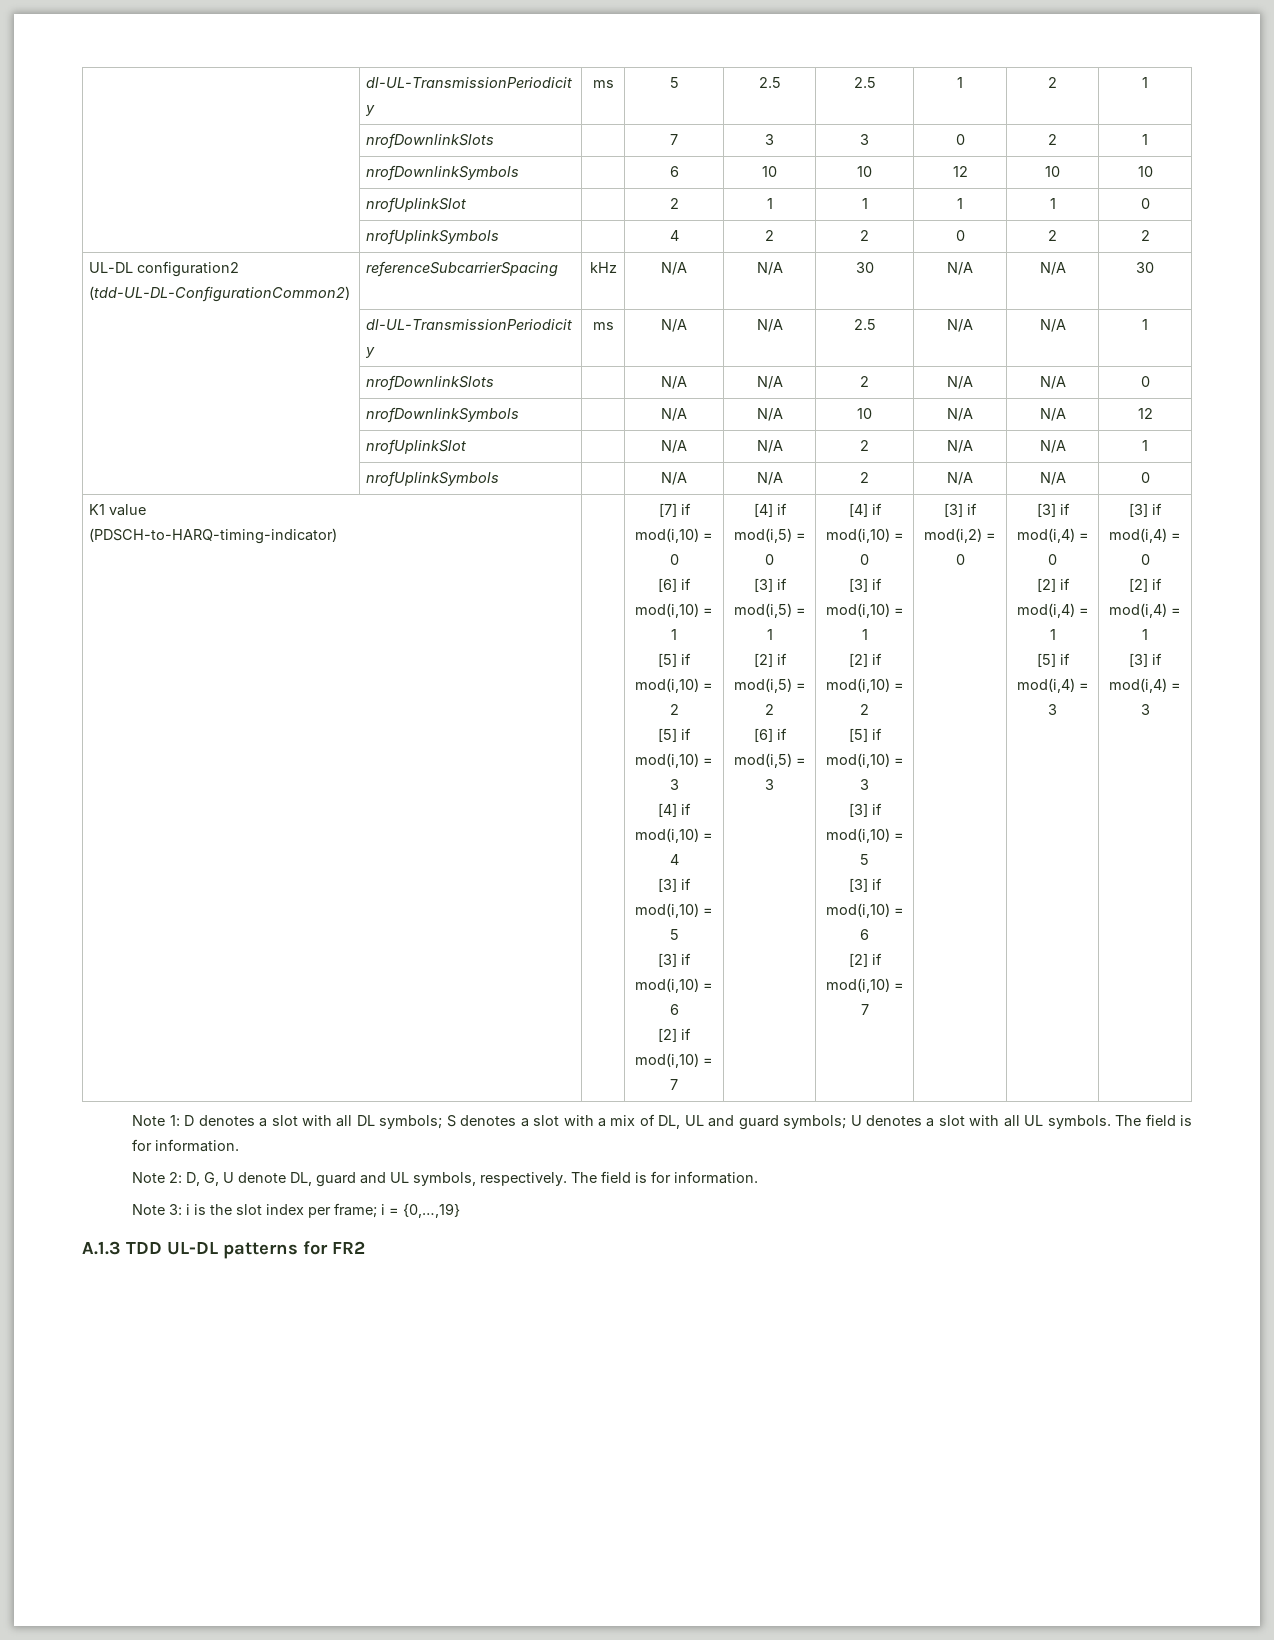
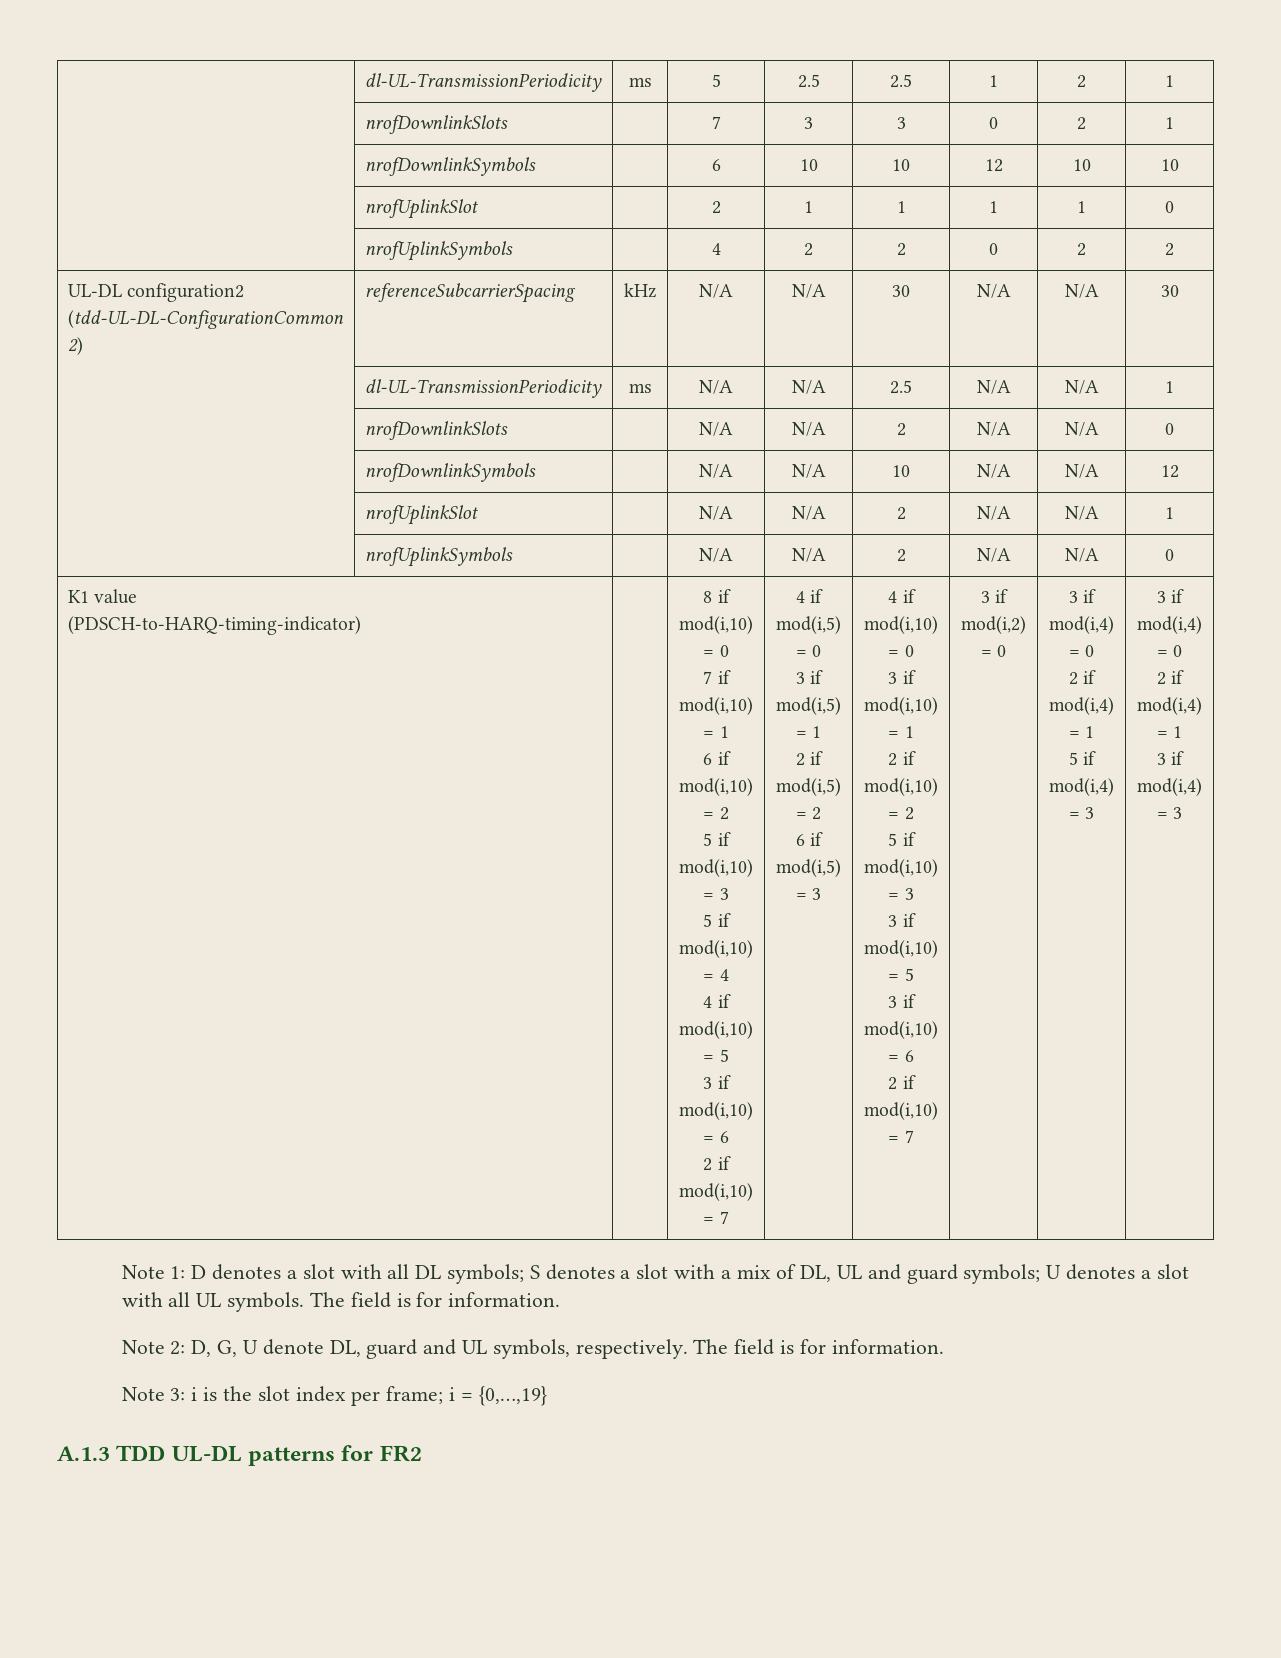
- [7] if mod(i,10) = 0
- [6] if mod(i,10) = 1
- [5] if mod(i,10) = 2
- [5] if mod(i,10) = 3
- [4] if mod(i,10) = 4
- [3] if mod(i,10) = 5
- [3] if mod(i,10) = 6
- [2] if mod(i,10) = 7 | [4] if mod(i,5) = 0
+ 8 if mod(i,10) = 0
+ 7 if mod(i,10) = 1
+ 6 if mod(i,10) = 2
+ 5 if mod(i,10) = 3
+ 5 if mod(i,10) = 4
+ 4 if mod(i,10) = 5
+ 3 if mod(i,10) = 6
+ 2 if mod(i,10) = 7 | 4 if mod(i,5) = 0
- [3] if mod(i,5) = 1
+ 3 if mod(i,5) = 1
- [2] if mod(i,5) = 2
+ 2 if mod(i,5) = 2
- [6] if mod(i,5) = 3
+ 6 if mod(i,5) = 3
- [4] if mod(i,10) = 0
- [3] if mod(i,10) = 1
- [2] if mod(i,10) = 2
- [5] if mod(i,10) = 3
- [3] if mod(i,10) = 5
- [3] if mod(i,10) = 6
- [2] if mod(i,10) = 7 | [3] if mod(i,2) = 0 | [3] if mod(i,4) = 0
- [2] if mod(i,4) = 1
- [5] if mod(i,4) = 3 | [3] if mod(i,4) = 0
- [2] if mod(i,4) = 1
- [3] if mod(i,4) = 3
+ 4 if mod(i,10) = 0
+ 3 if mod(i,10) = 1
+ 2 if mod(i,10) = 2
+ 5 if mod(i,10) = 3
+ 3 if mod(i,10) = 5
+ 3 if mod(i,10) = 6
+ 2 if mod(i,10) = 7 | 3 if mod(i,2) = 0 | 3 if mod(i,4) = 0
+ 2 if mod(i,4) = 1
+ 5 if mod(i,4) = 3 | 3 if mod(i,4) = 0
+ 2 if mod(i,4) = 1
+ 3 if mod(i,4) = 3

